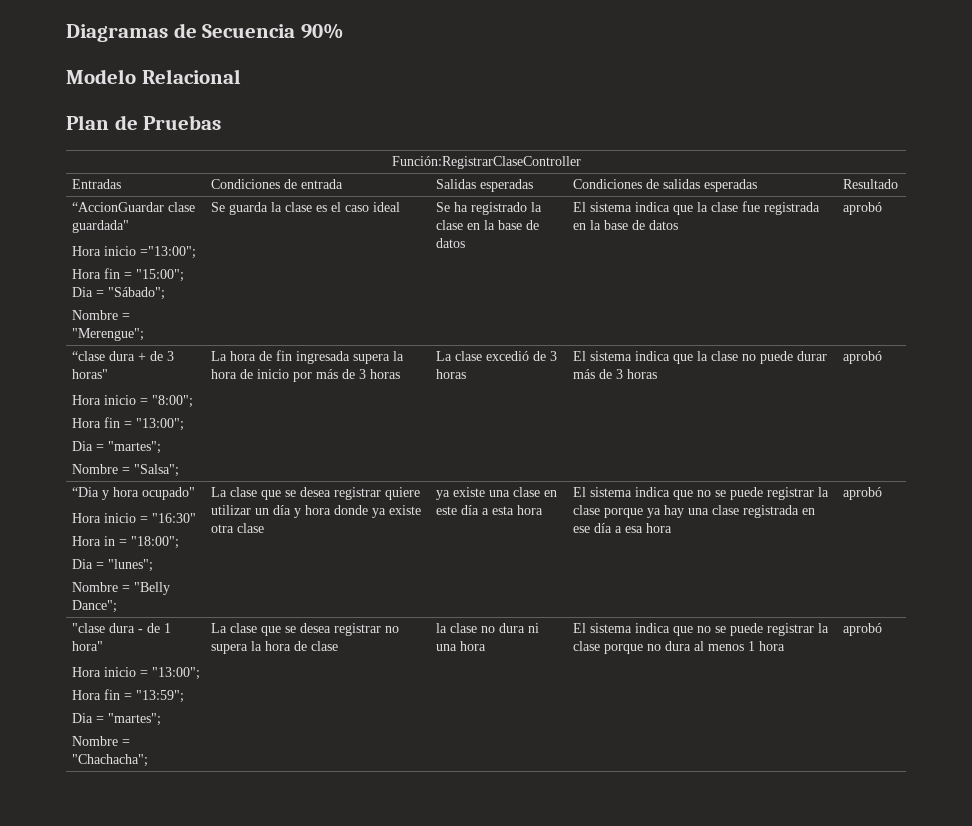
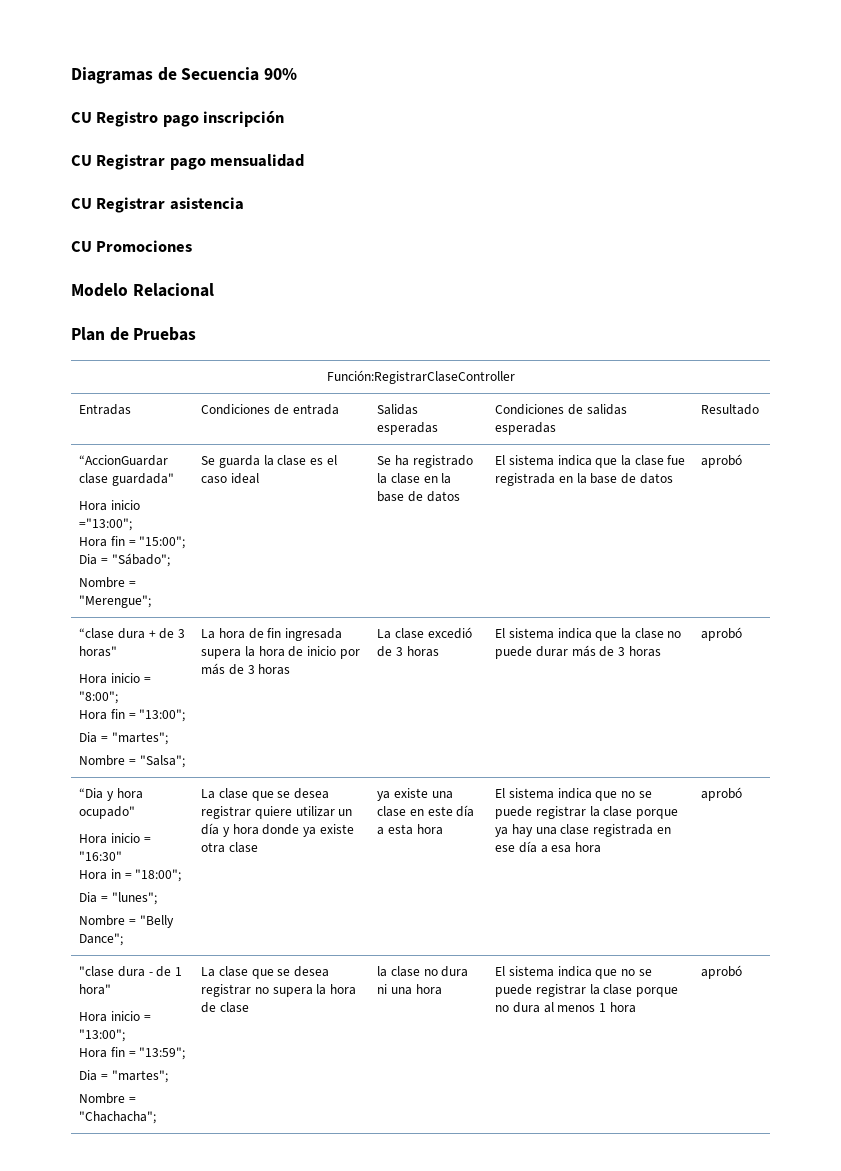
+ CU Registro pago inscripción
+ CU Registrar pago mensualidad
+ CU Registrar asistencia
+ CU Promociones

